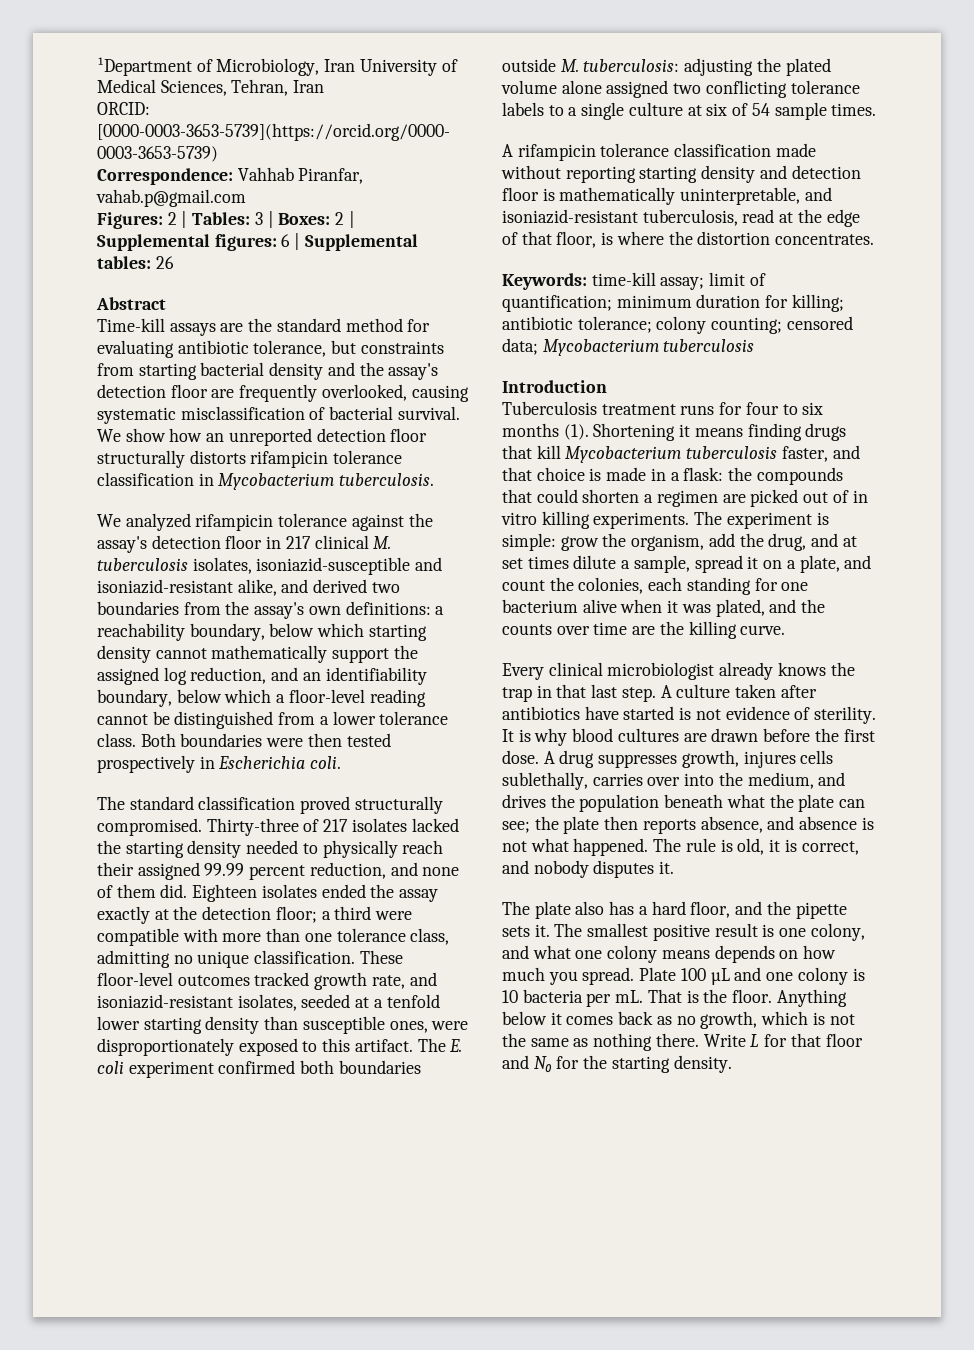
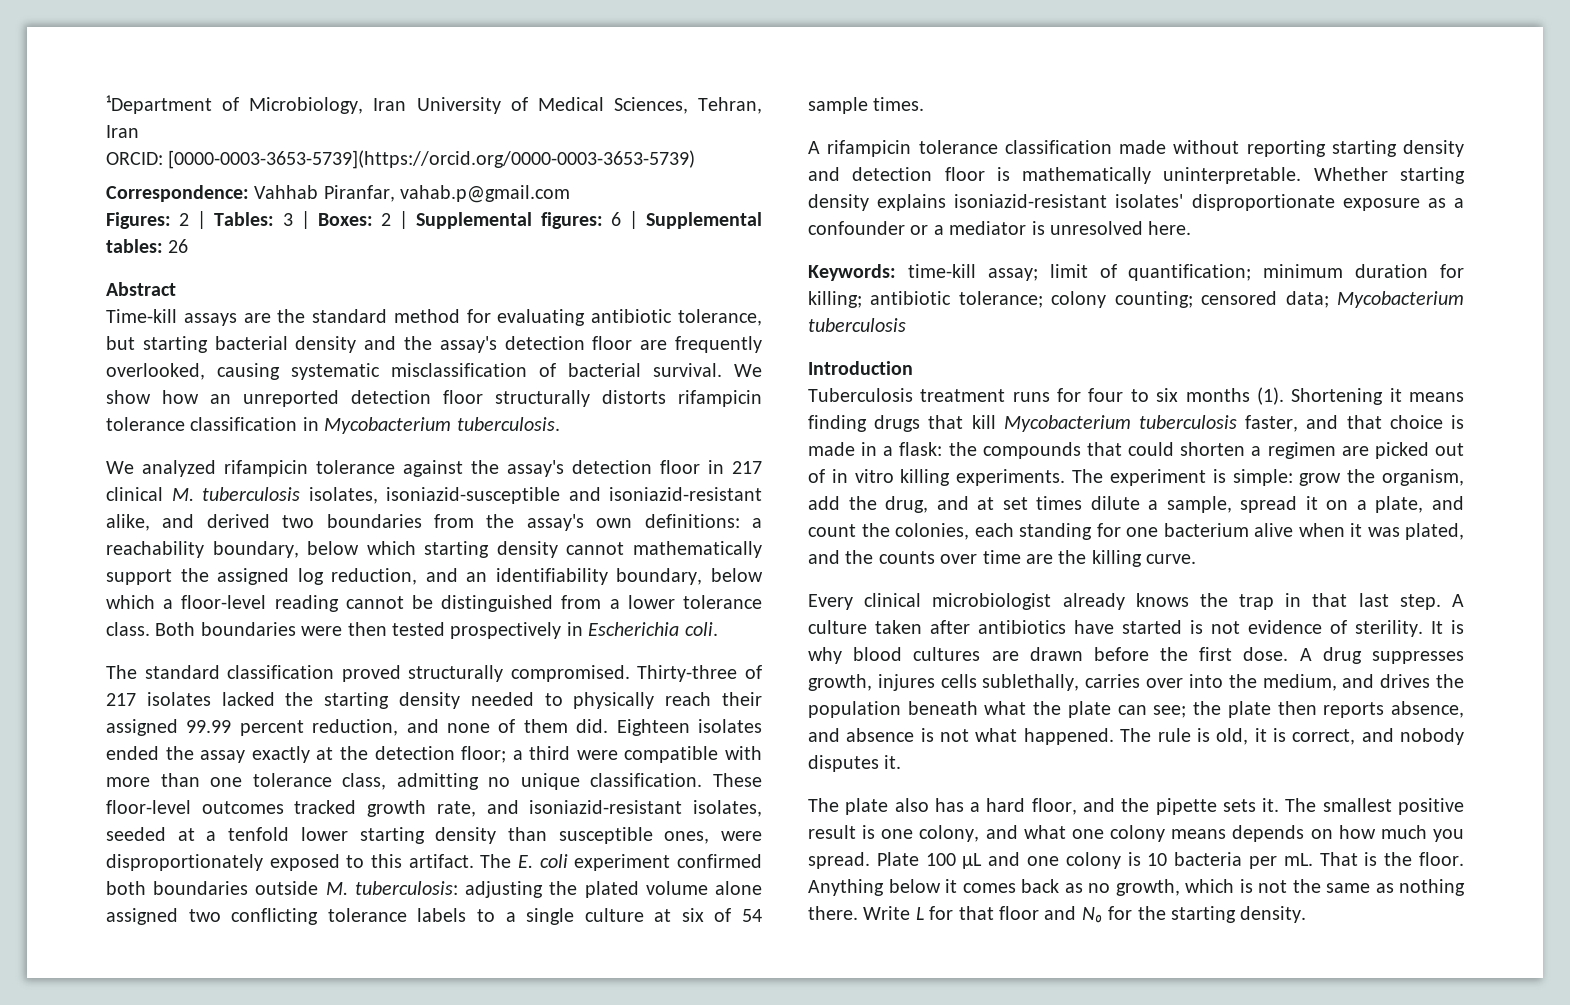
- Time-kill assays are the standard method for evaluating antibiotic tolerance, but constraints from starting bacterial density and the assay's detection floor are frequently overlooked, causing systematic misclassification of bacterial survival.
+ Time-kill assays are the standard method for evaluating antibiotic tolerance, but starting bacterial density and the assay's detection floor are frequently overlooked, causing systematic misclassification of bacterial survival.
- A rifampicin tolerance classification made without reporting starting density and detection floor is mathematically uninterpretable, and isoniazid-resistant tuberculosis, read at the edge of that floor, is where the distortion concentrates.
+ A rifampicin tolerance classification made without reporting starting density and detection floor is mathematically uninterpretable. Whether starting density explains isoniazid-resistant isolates' disproportionate exposure as a confounder or a mediator is unresolved here.

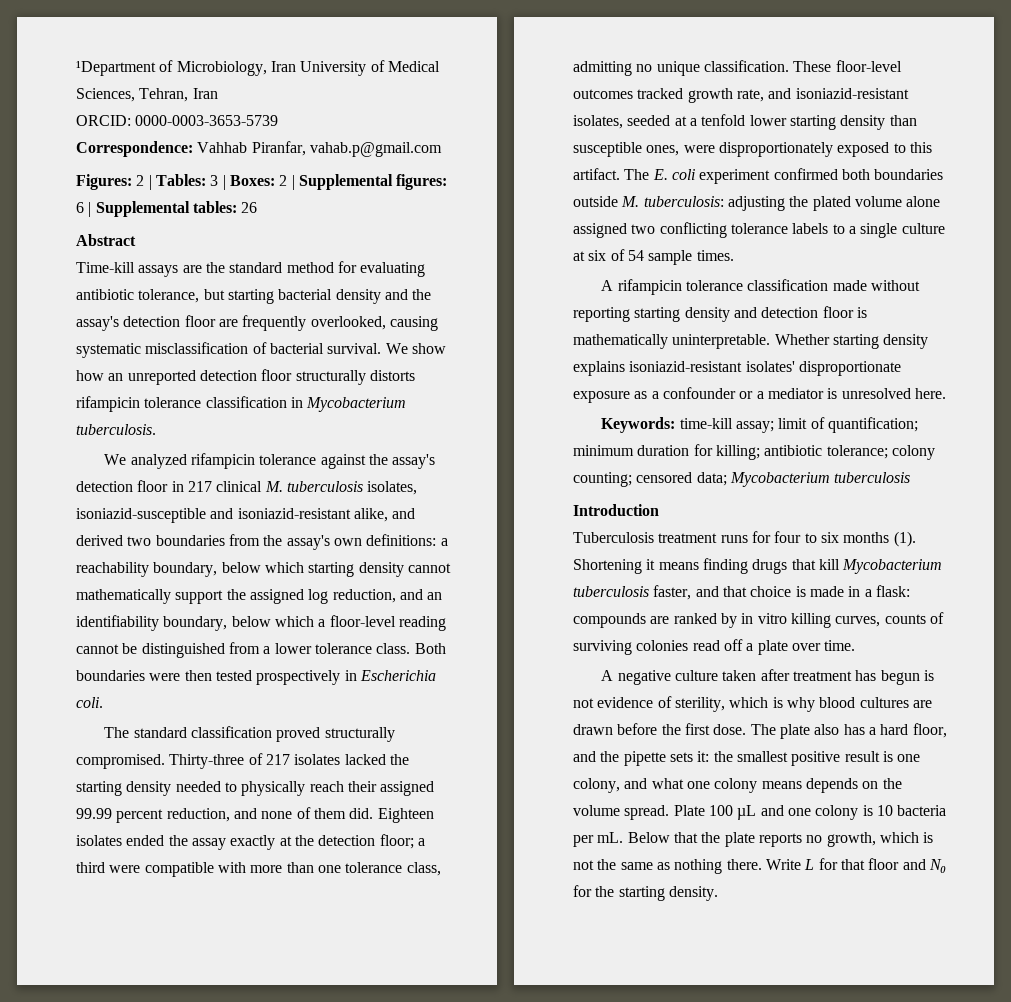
- ORCID: [0000-0003-3653-5739](https://orcid.org/0000-0003-3653-5739)
+ ORCID: 0000-0003-3653-5739
- Shortening it means finding drugs that kill Mycobacterium tuberculosis faster, and that choice is made in a flask: the compounds that could shorten a regimen are picked out of in vitro killing experiments. The experiment is simple: grow the organism, add the drug, and at set times dilute a sample, spread it on a plate, and count the colonies, each standing for one bacterium alive when it was plated, and the counts over time are the killing curve.
- Every clinical microbiologist already knows the trap in that last step. A culture taken after antibiotics have started is not evidence of sterility. It is why blood cultures are drawn before the first dose. A drug suppresses growth, injures cells sublethally, carries over into the medium, and drives the population beneath what the plate can see; the plate then reports absence, and absence is not what happened. The rule is old, it is correct, and nobody disputes it.
- The plate also has a hard floor, and the pipette sets it. The smallest positive result is one colony, and what one colony means depends on how much you spread.
+ Shortening it means finding drugs that kill Mycobacterium tuberculosis faster, and that choice is made in a flask: compounds are ranked by in vitro killing curves, counts of surviving colonies read off a plate over time.
+ A negative culture taken after treatment has begun is not evidence of sterility, which is why blood cultures are drawn before the first dose. The plate also has a hard floor, and the pipette sets it: the smallest positive result is one colony, and what one colony means depends on the volume spread.
- That is the floor. Anything below it comes back as no growth, which is not the same as nothing there.
+ Below that the plate reports no growth, which is not the same as nothing there.

